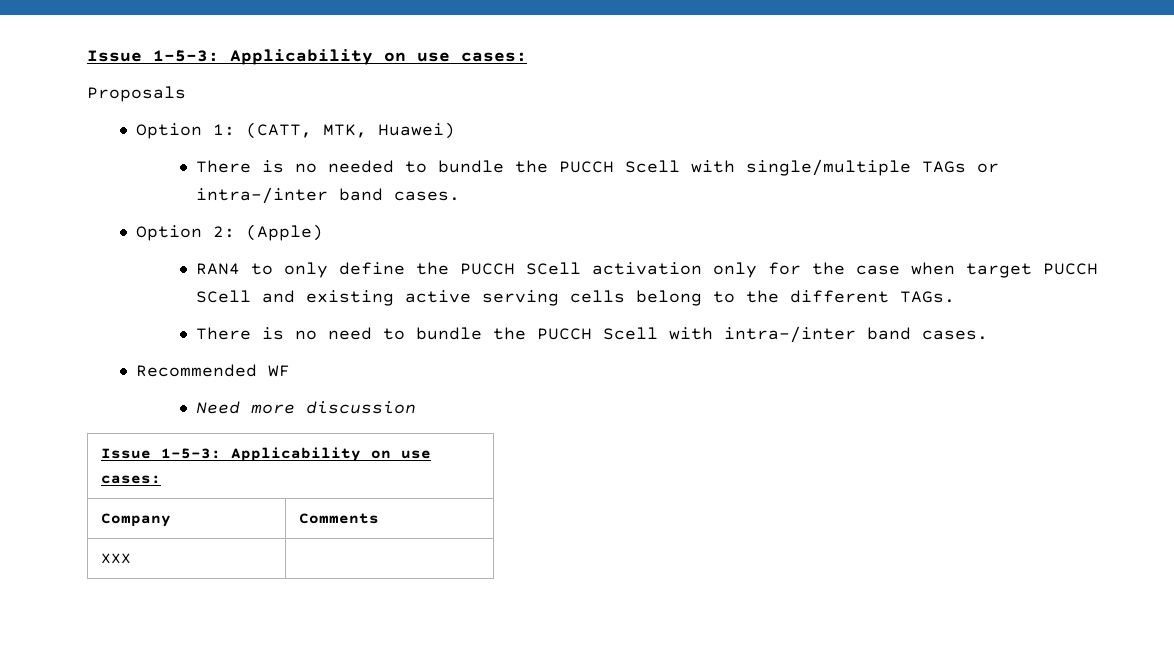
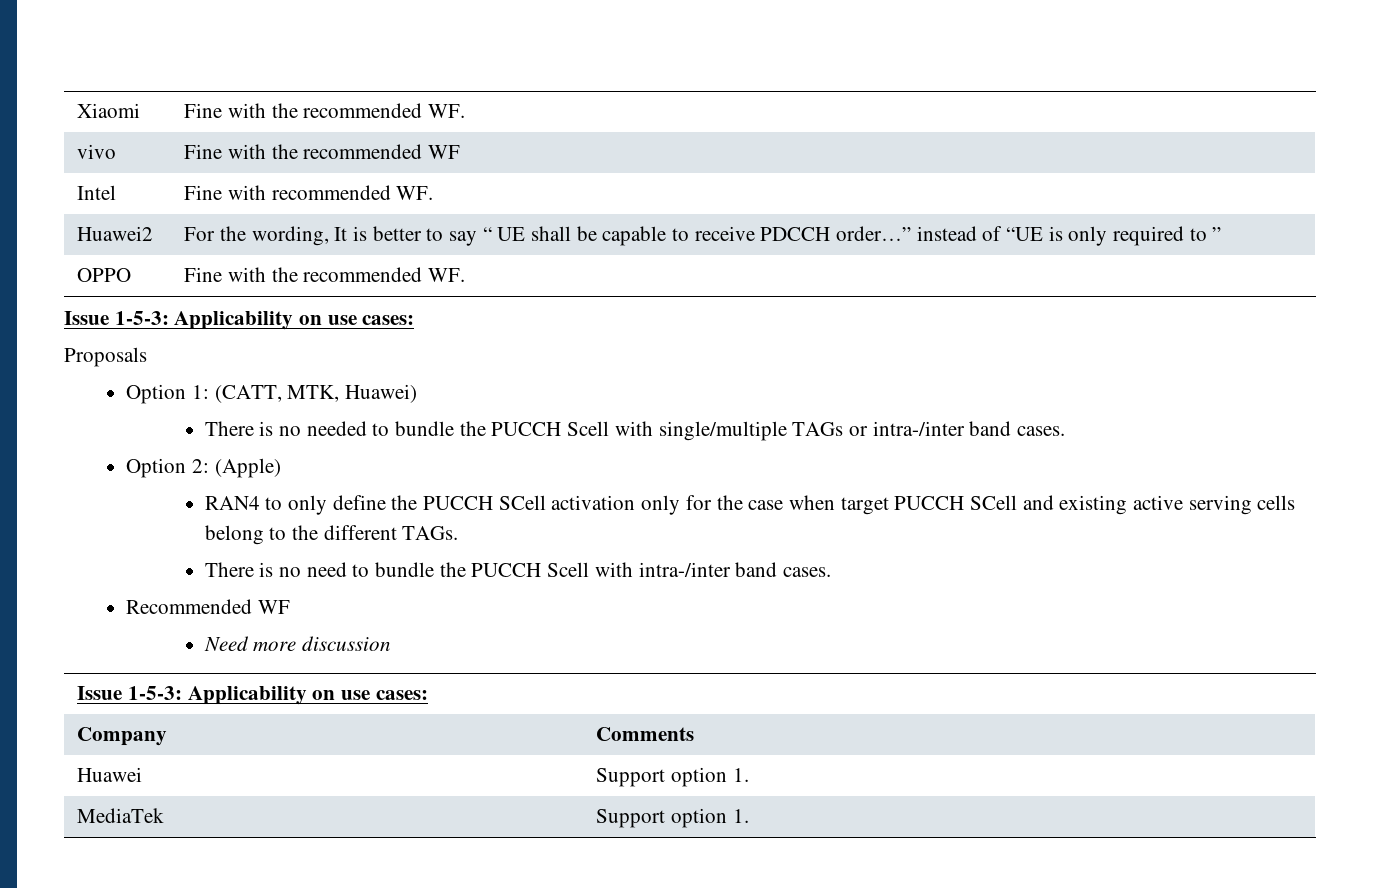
+ Xiaomi | Fine with the recommended WF.
+ vivo | Fine with the recommended WF
+ Intel | Fine with recommended WF.
+ Huawei2 | For the wording, It is better to say “ UE shall be capable to receive PDCCH order…” instead of “UE is only required to ”
+ OPPO | Fine with the recommended WF.
- XXX |
+ Huawei | Support option 1.
+ MediaTek | Support option 1.

